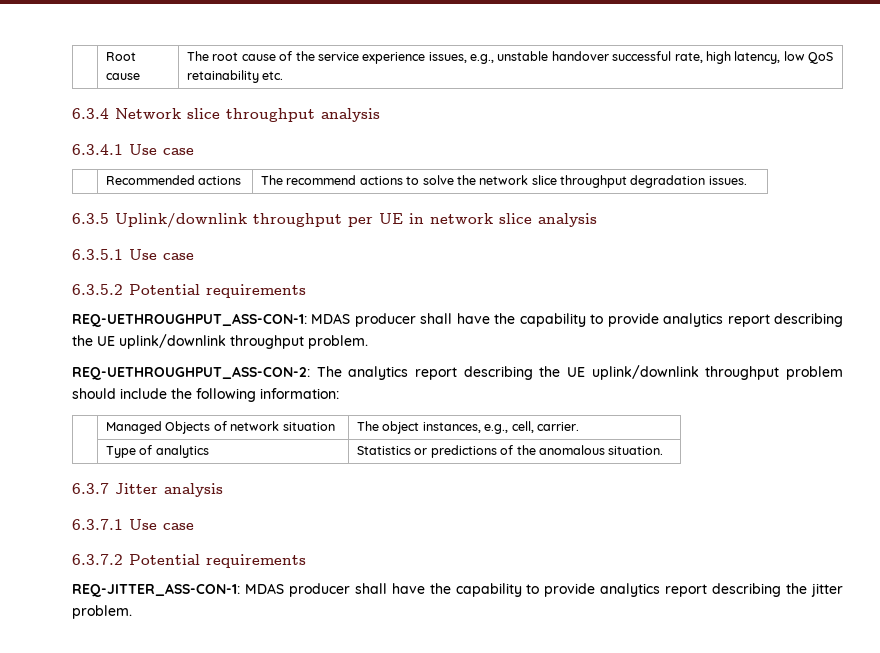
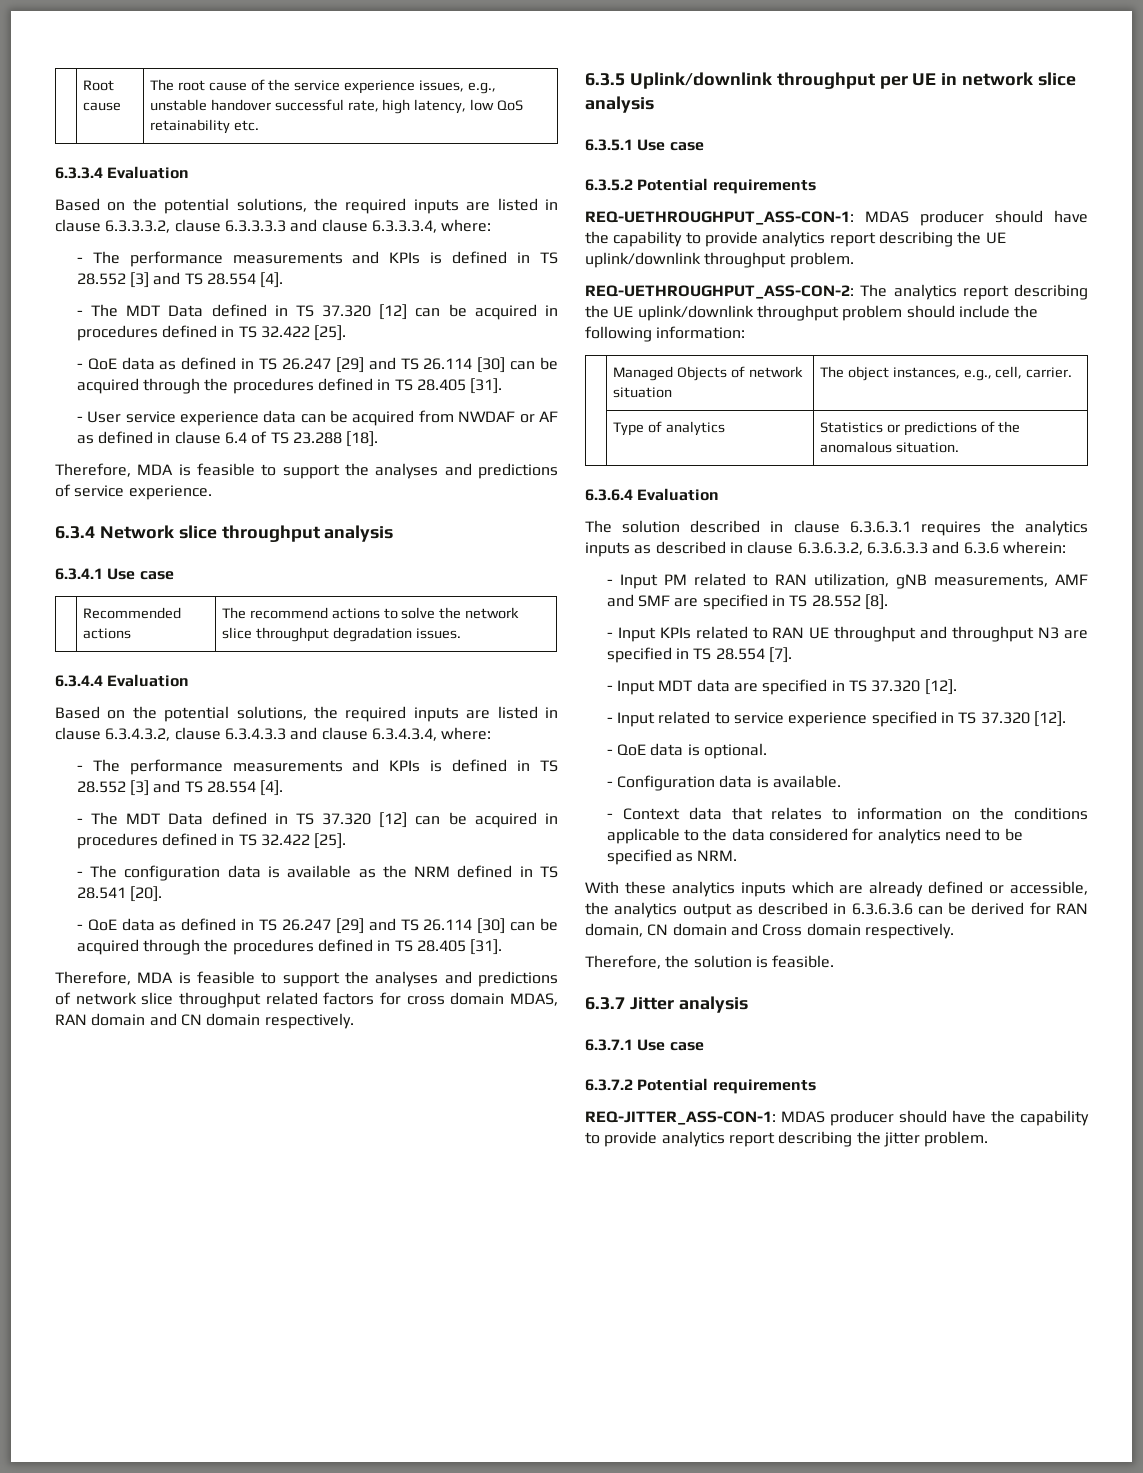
+ 6.3.3.4 Evaluation
+ Based on the potential solutions, the required inputs are listed in clause 6.3.3.3.2, clause 6.3.3.3.3 and clause 6.3.3.3.4, where:
+ - The performance measurements and KPIs is defined in TS 28.552 [3] and TS 28.554 [4].
+ - The MDT Data defined in TS 37.320 [12] can be acquired in procedures defined in TS 32.422 [25].
+ - QoE data as defined in TS 26.247 [29] and TS 26.114 [30] can be acquired through the procedures defined in TS 28.405 [31].
+ - User service experience data can be acquired from NWDAF or AF as defined in clause 6.4 of TS 23.288 [18].
+ Therefore, MDA is feasible to support the analyses and predictions of service experience.
+ 6.3.4.4 Evaluation
+ Based on the potential solutions, the required inputs are listed in clause 6.3.4.3.2, clause 6.3.4.3.3 and clause 6.3.4.3.4, where:
+ - The performance measurements and KPIs is defined in TS 28.552 [3] and TS 28.554 [4].
+ - The MDT Data defined in TS 37.320 [12] can be acquired in procedures defined in TS 32.422 [25].
+ - The configuration data is available as the NRM defined in TS 28.541 [20].
+ - QoE data as defined in TS 26.247 [29] and TS 26.114 [30] can be acquired through the procedures defined in TS 28.405 [31].
+ Therefore, MDA is feasible to support the analyses and predictions of network slice throughput related factors for cross domain MDAS, RAN domain and CN domain respectively.
- REQ-UETHROUGHPUT_ASS-CON-1: MDAS producer shall have the capability to provide analytics report describing the UE uplink/downlink throughput problem.
+ REQ-UETHROUGHPUT_ASS-CON-1: MDAS producer should have the capability to provide analytics report describing the UE uplink/downlink throughput problem.
+ 6.3.6.4 Evaluation
+ The solution described in clause 6.3.6.3.1 requires the analytics inputs as described in clause 6.3.6.3.2, 6.3.6.3.3 and 6.3.6 wherein:
+ - Input PM related to RAN utilization, gNB measurements, AMF and SMF are specified in TS 28.552 [8].
+ - Input KPIs related to RAN UE throughput and throughput N3 are specified in TS 28.554 [7].
+ - Input MDT data are specified in TS 37.320 [12].
+ - Input related to service experience specified in TS 37.320 [12].
+ - QoE data is optional.
+ - Configuration data is available.
+ - Context data that relates to information on the conditions applicable to the data considered for analytics need to be specified as NRM.
+ With these analytics inputs which are already defined or accessible, the analytics output as described in 6.3.6.3.6 can be derived for RAN domain, CN domain and Cross domain respectively.
+ Therefore, the solution is feasible.
- REQ-JITTER_ASS-CON-1: MDAS producer shall have the capability to provide analytics report describing the jitter problem.
+ REQ-JITTER_ASS-CON-1: MDAS producer should have the capability to provide analytics report describing the jitter problem.

